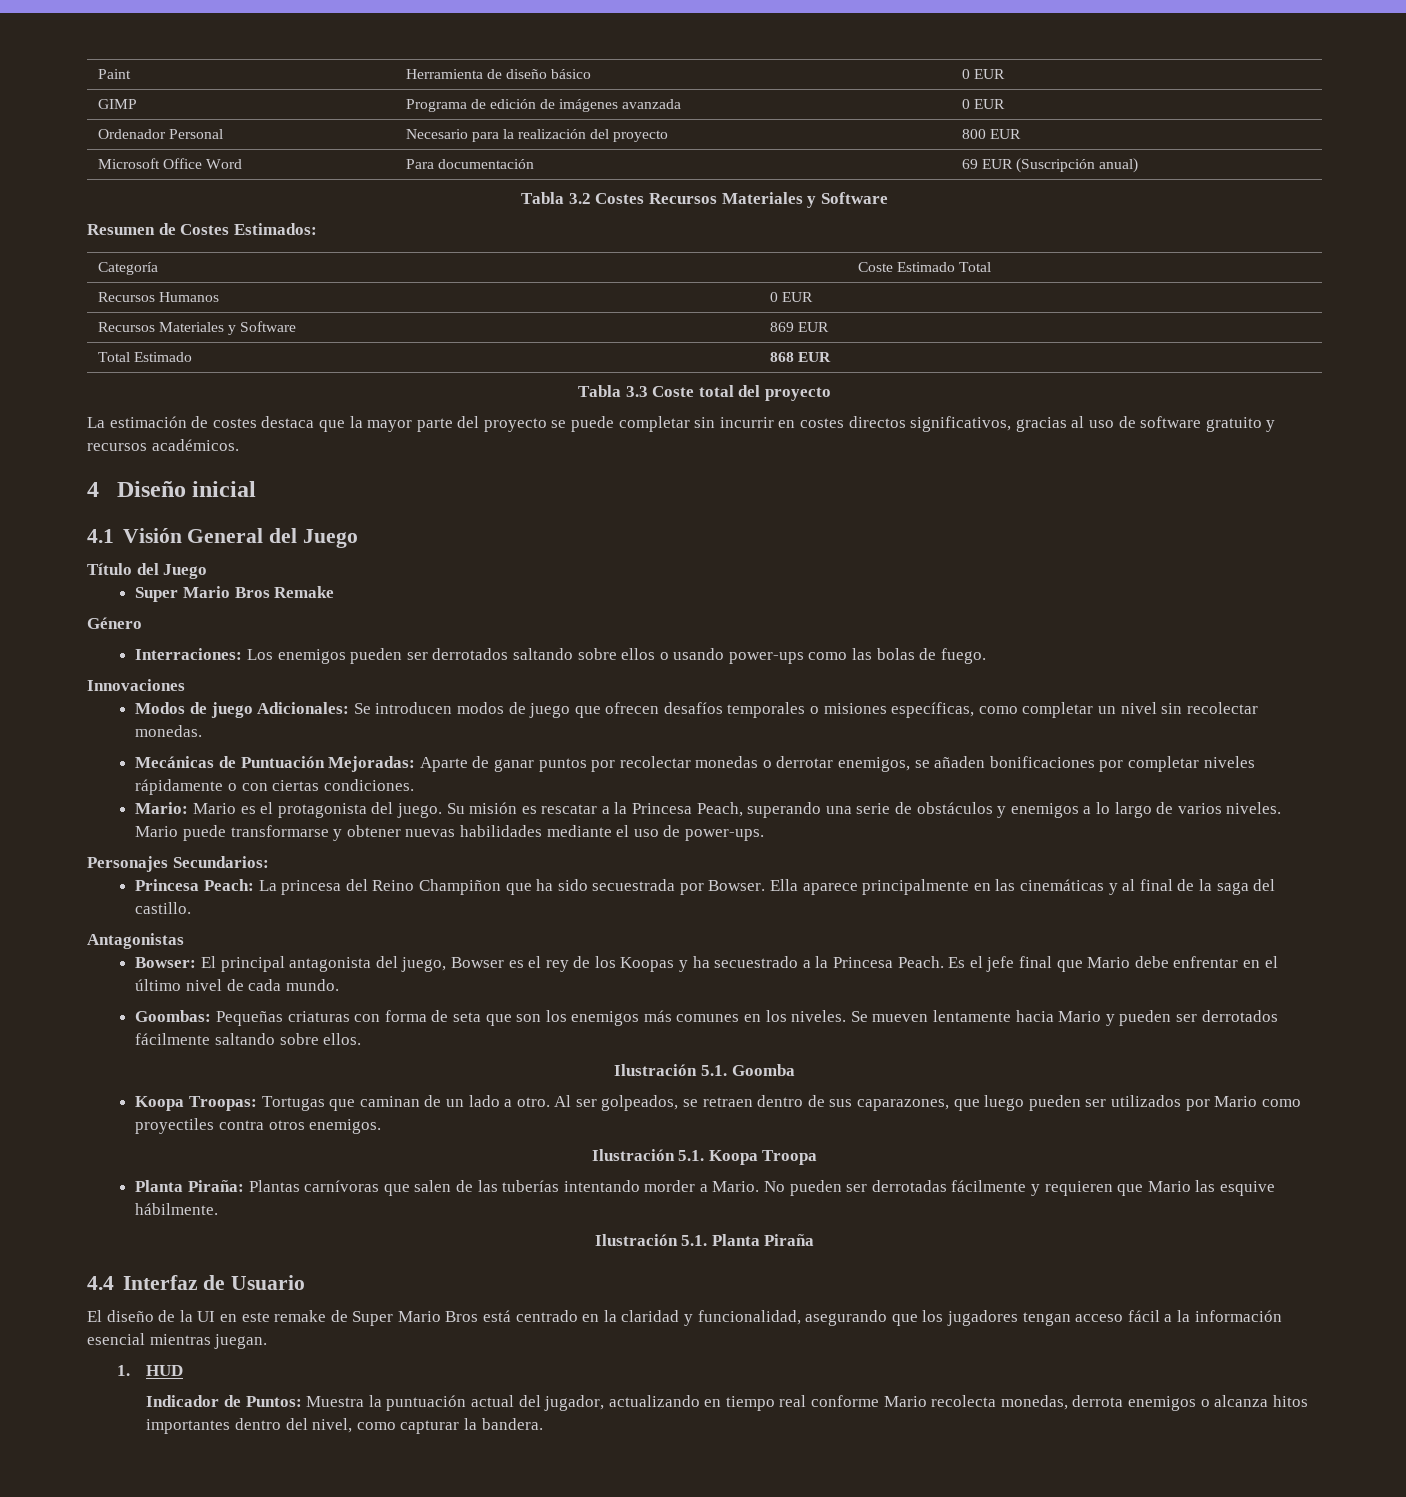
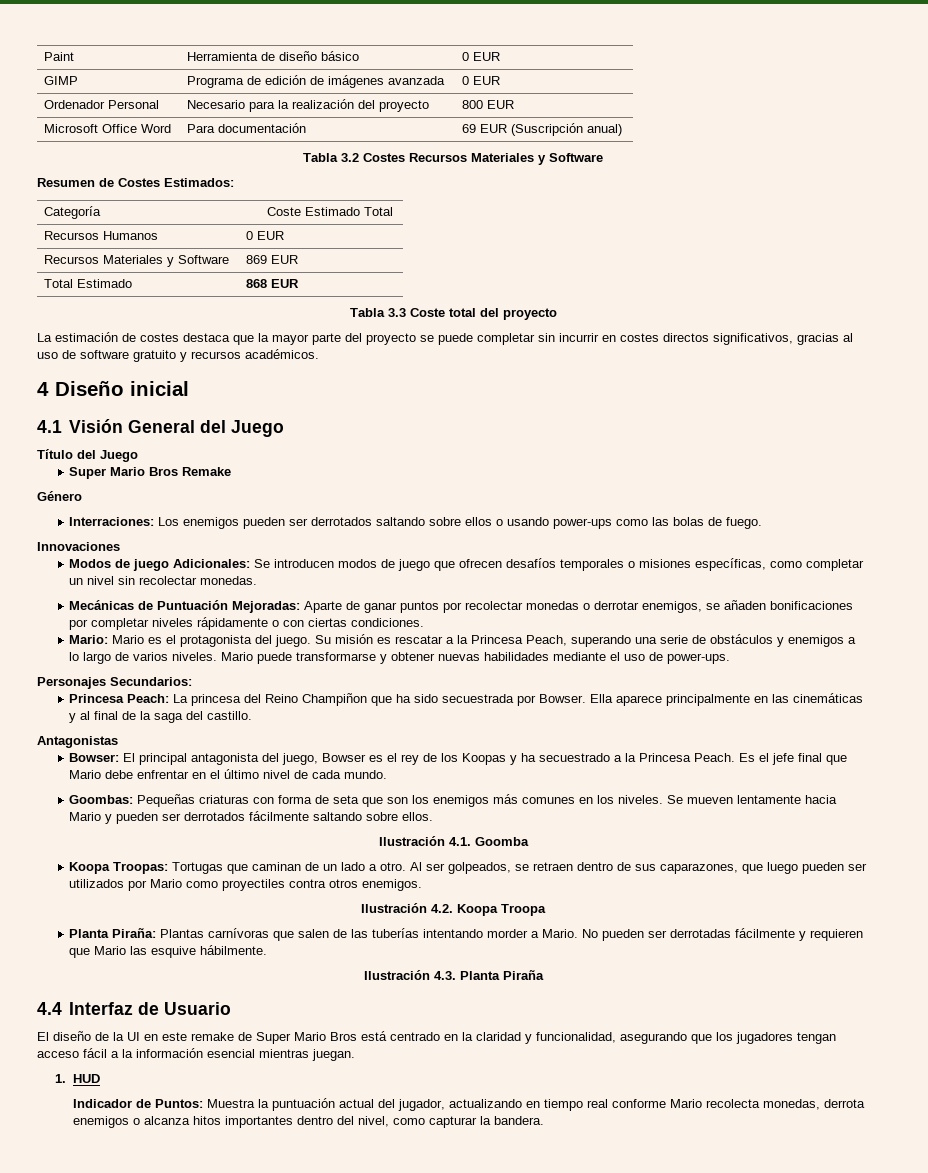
- Ilustración 5.1. Goomba
+ Ilustración 4.1. Goomba
- Ilustración 5.1. Koopa Troopa
+ Ilustración 4.2. Koopa Troopa
- Ilustración 5.1. Planta Piraña
+ Ilustración 4.3. Planta Piraña

